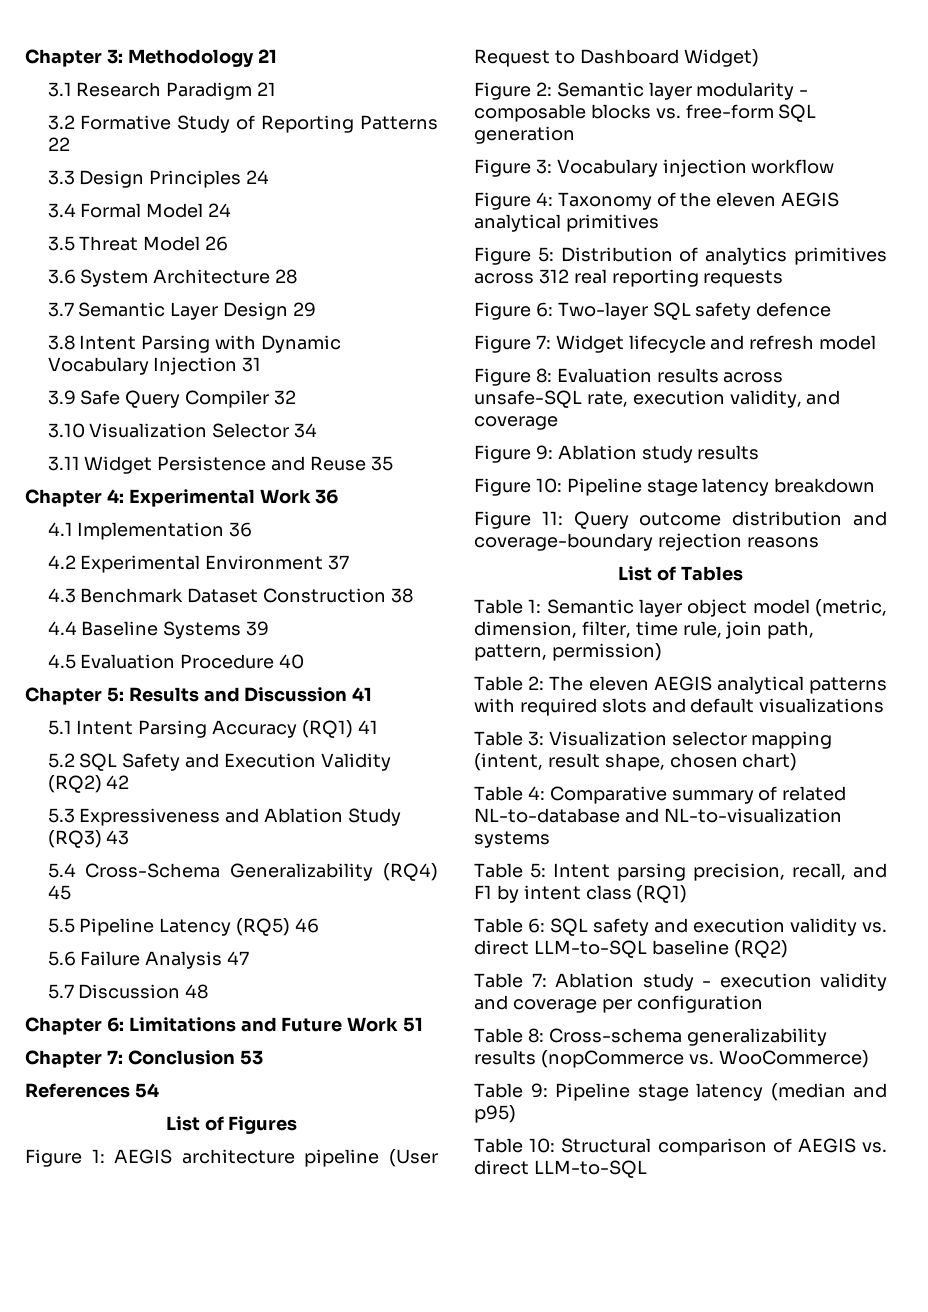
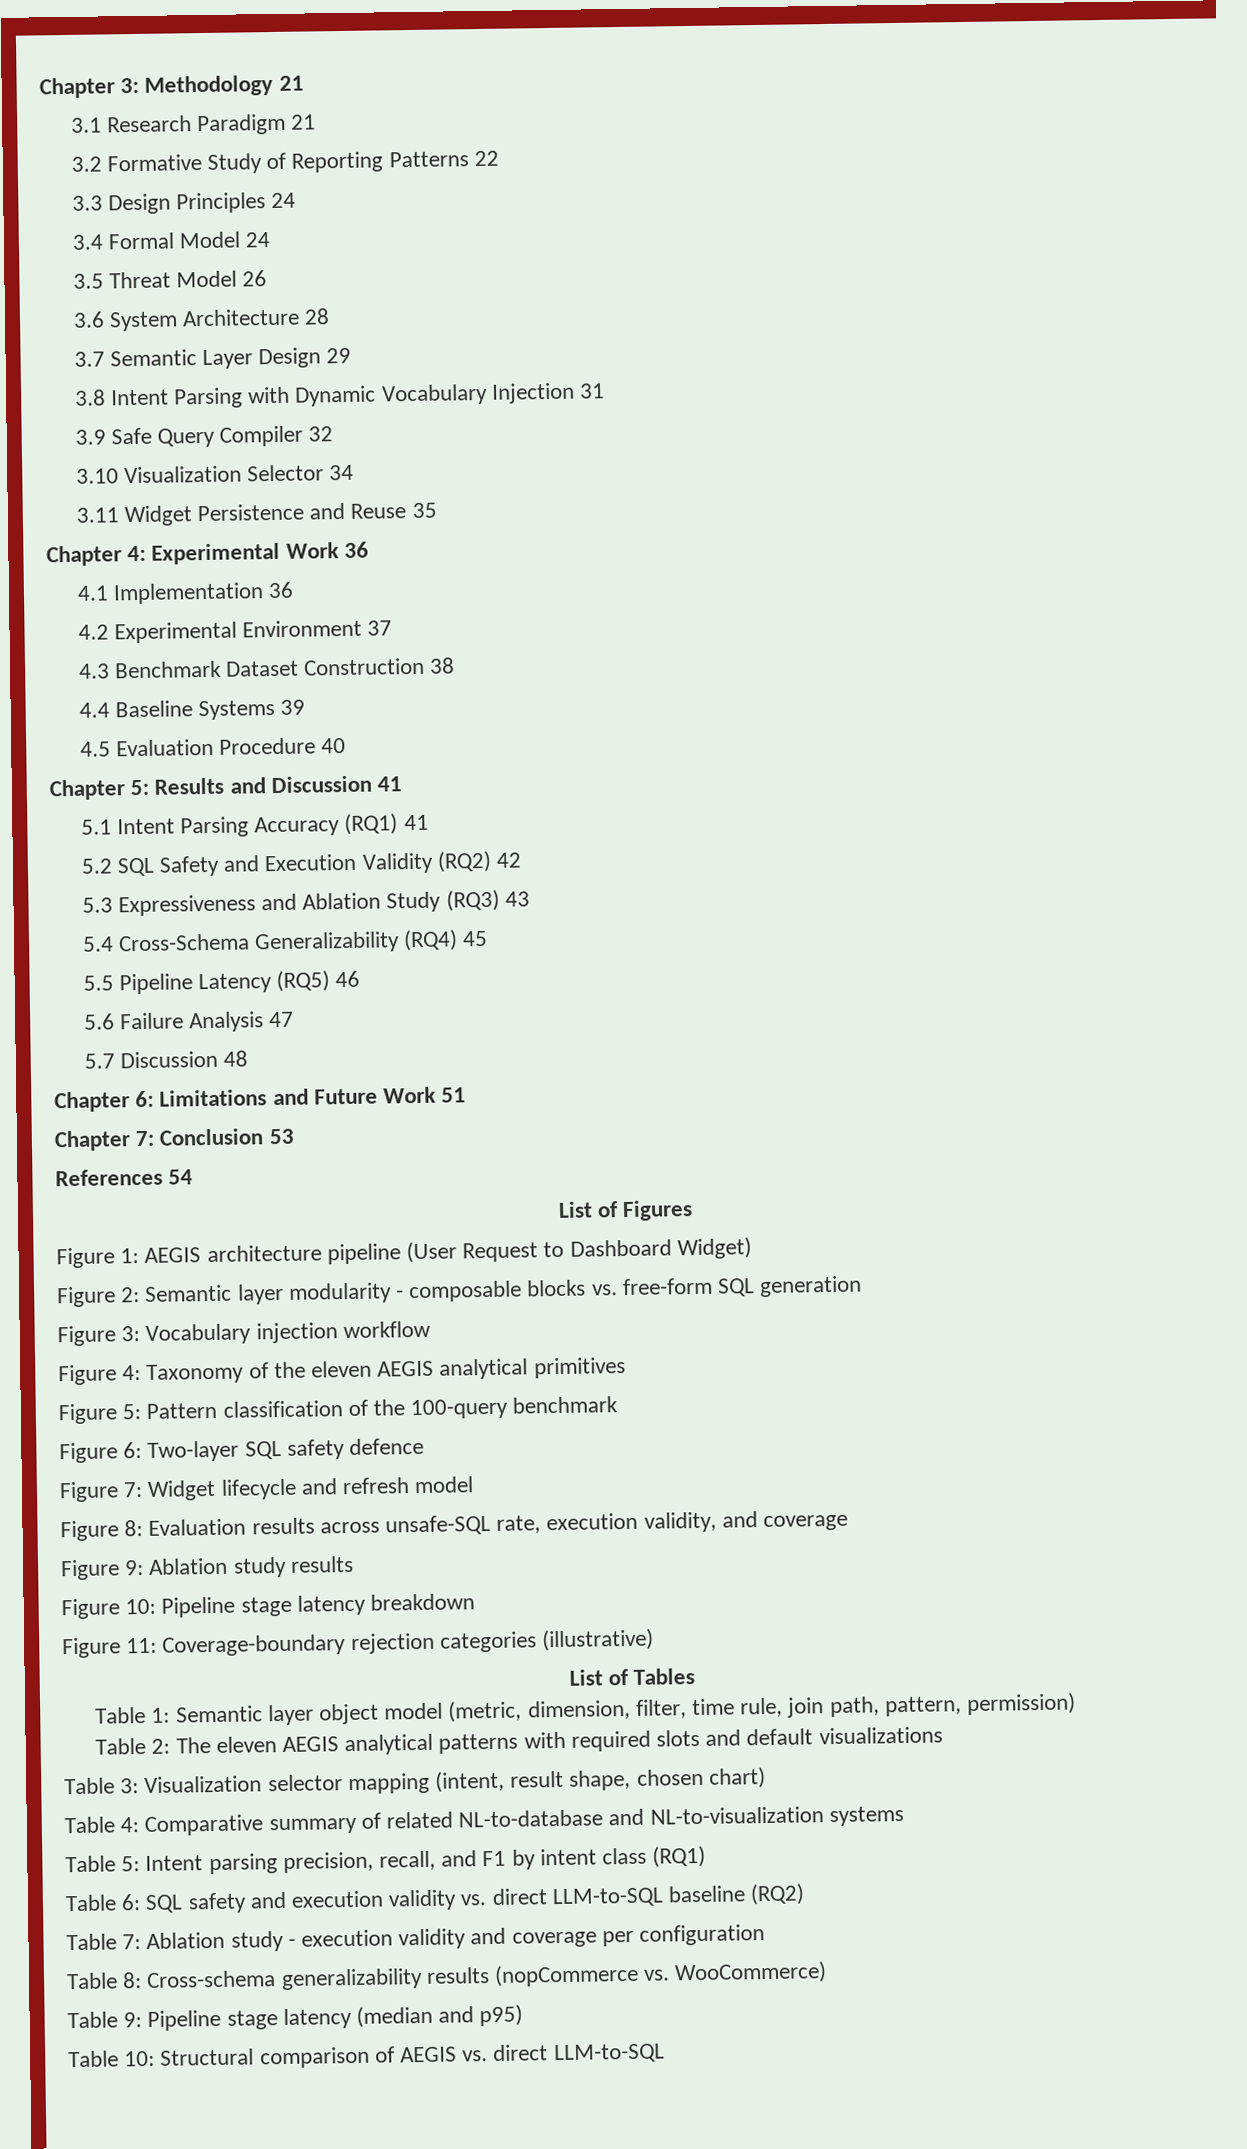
- Figure 5: Distribution of analytics primitives across 312 real reporting requests
+ Figure 5: Pattern classification of the 100-query benchmark
- Figure 11: Query outcome distribution and coverage-boundary rejection reasons
+ Figure 11: Coverage-boundary rejection categories (illustrative)

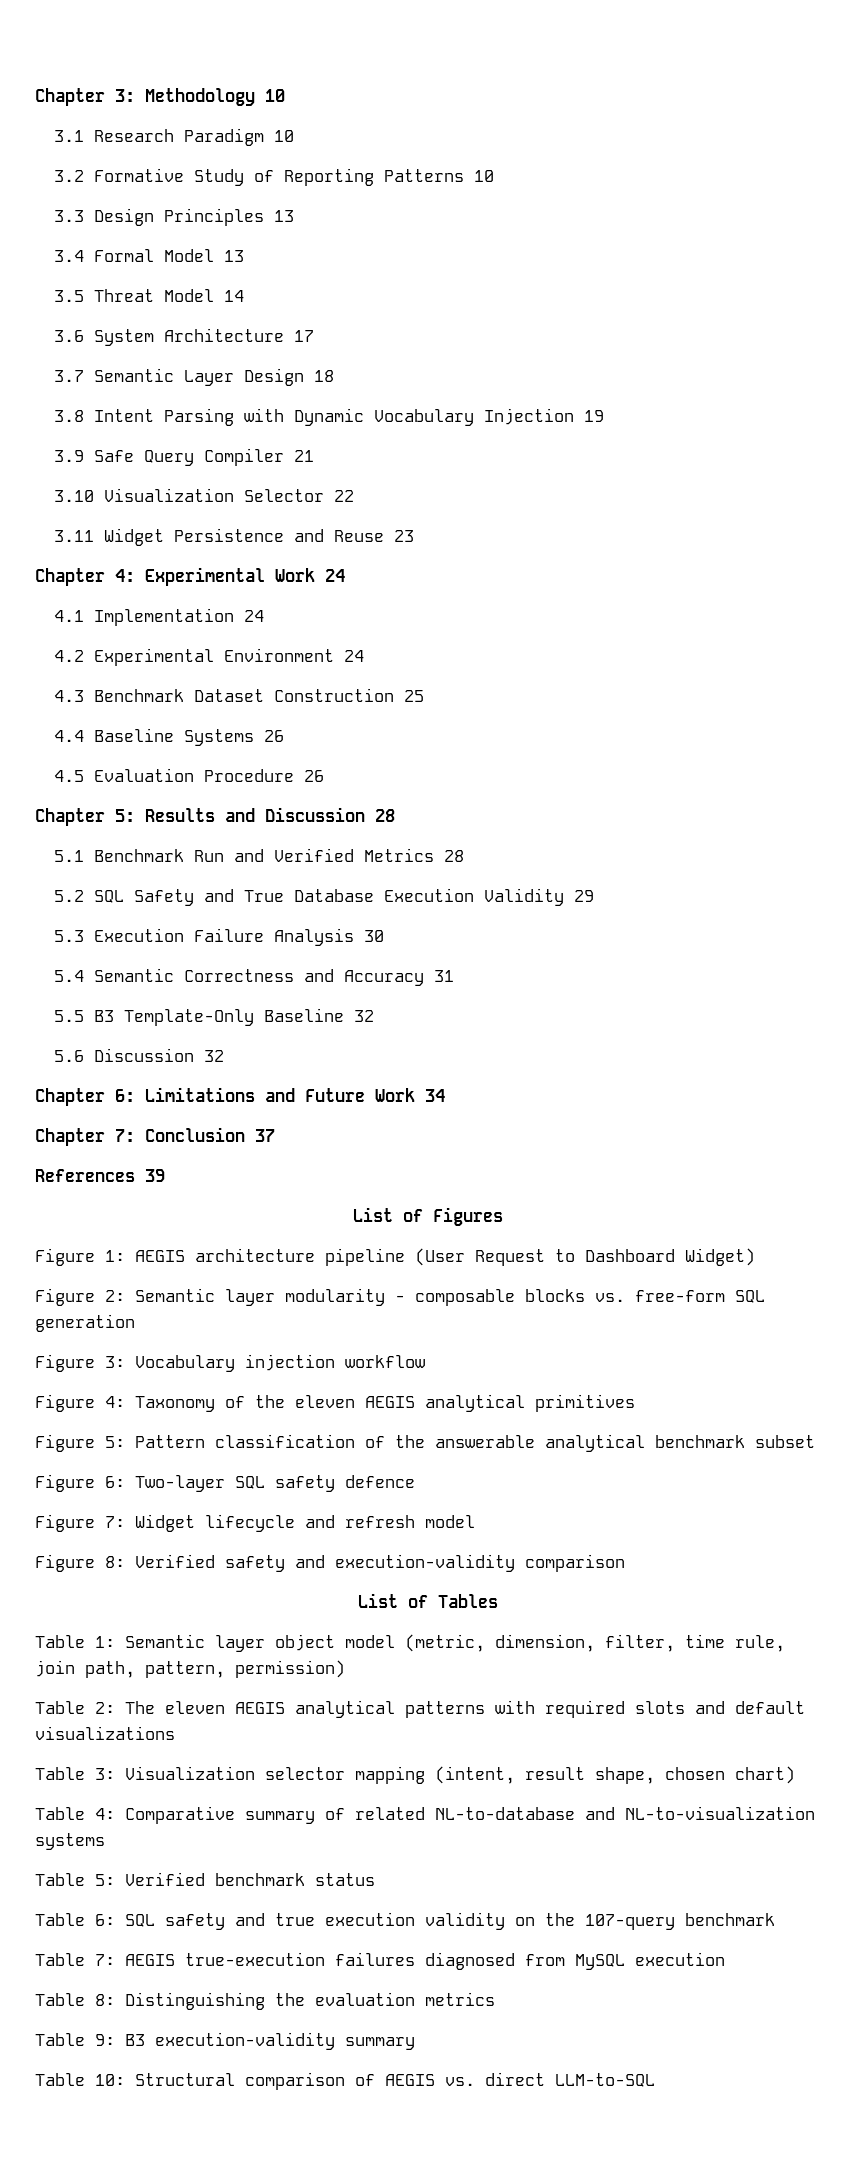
- Chapter 3: Methodology 21
+ Chapter 3: Methodology 10
- 3.1 Research Paradigm 21
+ 3.1 Research Paradigm 10
- 3.2 Formative Study of Reporting Patterns 22
+ 3.2 Formative Study of Reporting Patterns 10
- 3.3 Design Principles 24
+ 3.3 Design Principles 13
- 3.4 Formal Model 24
+ 3.4 Formal Model 13
- 3.5 Threat Model 26
+ 3.5 Threat Model 14
- 3.6 System Architecture 28
+ 3.6 System Architecture 17
- 3.7 Semantic Layer Design 29
+ 3.7 Semantic Layer Design 18
- 3.8 Intent Parsing with Dynamic Vocabulary Injection 31
+ 3.8 Intent Parsing with Dynamic Vocabulary Injection 19
- 3.9 Safe Query Compiler 32
+ 3.9 Safe Query Compiler 21
- 3.10 Visualization Selector 34
+ 3.10 Visualization Selector 22
- 3.11 Widget Persistence and Reuse 35
+ 3.11 Widget Persistence and Reuse 23
- Chapter 4: Experimental Work 36
+ Chapter 4: Experimental Work 24
- 4.1 Implementation 36
+ 4.1 Implementation 24
- 4.2 Experimental Environment 37
+ 4.2 Experimental Environment 24
- 4.3 Benchmark Dataset Construction 38
+ 4.3 Benchmark Dataset Construction 25
- 4.4 Baseline Systems 39
+ 4.4 Baseline Systems 26
- 4.5 Evaluation Procedure 40
+ 4.5 Evaluation Procedure 26
- Chapter 5: Results and Discussion 41
+ Chapter 5: Results and Discussion 28
- 5.1 Intent Parsing Accuracy (RQ1) 41
- 5.2 SQL Safety and Execution Validity (RQ2) 42
- 5.3 Expressiveness and Ablation Study (RQ3) 43
- 5.4 Cross-Schema Generalizability (RQ4) 45
- 5.5 Pipeline Latency (RQ5) 46
- 5.6 Failure Analysis 47
- 5.7 Discussion 48
+ 5.1 Benchmark Run and Verified Metrics 28
+ 5.2 SQL Safety and True Database Execution Validity 29
+ 5.3 Execution Failure Analysis 30
+ 5.4 Semantic Correctness and Accuracy 31
+ 5.5 B3 Template-Only Baseline 32
+ 5.6 Discussion 32
- Chapter 6: Limitations and Future Work 51
+ Chapter 6: Limitations and Future Work 34
- Chapter 7: Conclusion 53
+ Chapter 7: Conclusion 37
- References 54
+ References 39
- Figure 5: Pattern classification of the 100-query benchmark
+ Figure 5: Pattern classification of the answerable analytical benchmark subset
- Figure 8: Evaluation results across unsafe-SQL rate, execution validity, and coverage
- Figure 9: Ablation study results
- Figure 10: Pipeline stage latency breakdown
- Figure 11: Coverage-boundary rejection categories (illustrative)
+ Figure 8: Verified safety and execution-validity comparison
- Table 5: Intent parsing precision, recall, and F1 by intent class (RQ1)
+ Table 5: Verified benchmark status
- Table 6: SQL safety and execution validity vs. direct LLM-to-SQL baseline (RQ2)
- Table 7: Ablation study - execution validity and coverage per configuration
- Table 8: Cross-schema generalizability results (nopCommerce vs. WooCommerce)
- Table 9: Pipeline stage latency (median and p95)
+ Table 6: SQL safety and true execution validity on the 107-query benchmark
+ Table 7: AEGIS true-execution failures diagnosed from MySQL execution
+ Table 8: Distinguishing the evaluation metrics
+ Table 9: B3 execution-validity summary

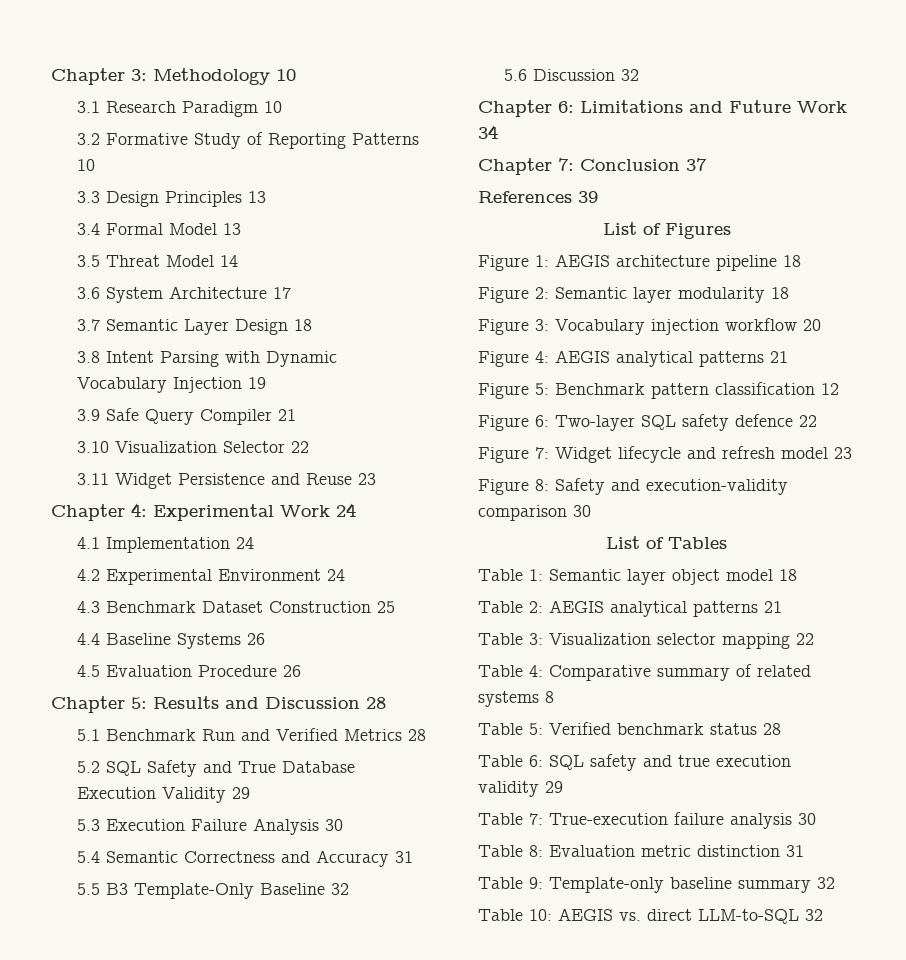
- Figure 1: AEGIS architecture pipeline (User Request to Dashboard Widget)
+ Figure 1: AEGIS architecture pipeline 18
- Figure 2: Semantic layer modularity - composable blocks vs. free-form SQL generation
+ Figure 2: Semantic layer modularity 18
- Figure 3: Vocabulary injection workflow
+ Figure 3: Vocabulary injection workflow 20
- Figure 4: Taxonomy of the eleven AEGIS analytical primitives
- Figure 5: Pattern classification of the answerable analytical benchmark subset
+ Figure 4: AEGIS analytical patterns 21
+ Figure 5: Benchmark pattern classification 12
- Figure 6: Two-layer SQL safety defence
+ Figure 6: Two-layer SQL safety defence 22
- Figure 7: Widget lifecycle and refresh model
+ Figure 7: Widget lifecycle and refresh model 23
- Figure 8: Verified safety and execution-validity comparison
+ Figure 8: Safety and execution-validity comparison 30
- Table 1: Semantic layer object model (metric, dimension, filter, time rule, join path, pattern, permission)
+ Table 1: Semantic layer object model 18
- Table 2: The eleven AEGIS analytical patterns with required slots and default visualizations
+ Table 2: AEGIS analytical patterns 21
- Table 3: Visualization selector mapping (intent, result shape, chosen chart)
+ Table 3: Visualization selector mapping 22
- Table 4: Comparative summary of related NL-to-database and NL-to-visualization systems
+ Table 4: Comparative summary of related systems 8
- Table 5: Verified benchmark status
+ Table 5: Verified benchmark status 28
- Table 6: SQL safety and true execution validity on the 107-query benchmark
- Table 7: AEGIS true-execution failures diagnosed from MySQL execution
- Table 8: Distinguishing the evaluation metrics
+ Table 6: SQL safety and true execution validity 29
+ Table 7: True-execution failure analysis 30
+ Table 8: Evaluation metric distinction 31
- Table 9: B3 execution-validity summary
+ Table 9: Template-only baseline summary 32
- Table 10: Structural comparison of AEGIS vs. direct LLM-to-SQL
+ Table 10: AEGIS vs. direct LLM-to-SQL 32

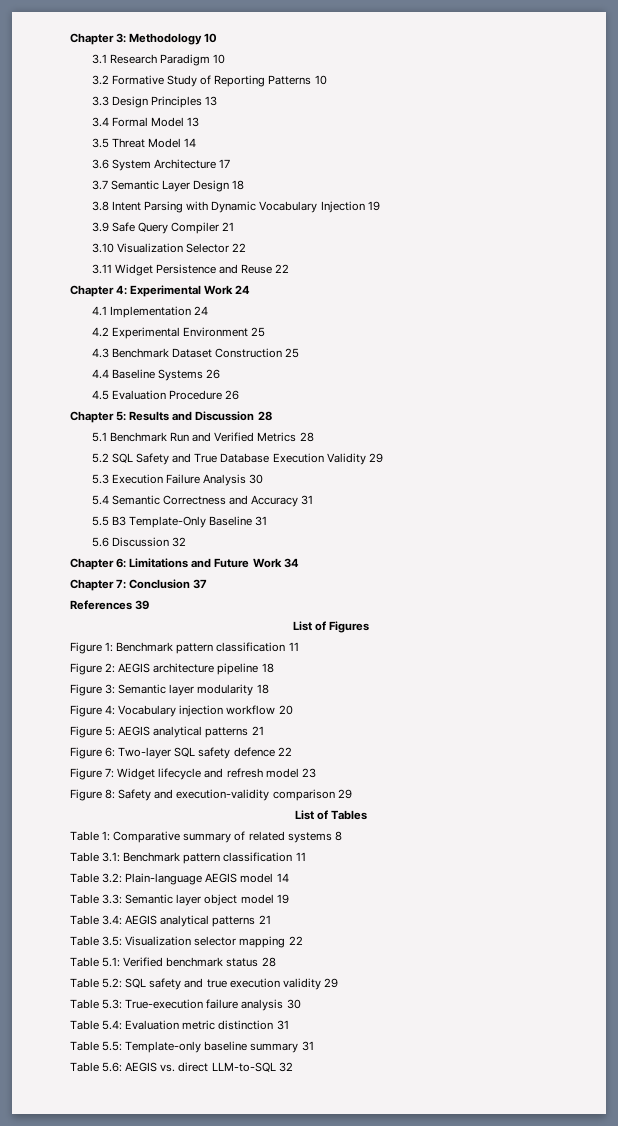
- 3.11 Widget Persistence and Reuse 23
+ 3.11 Widget Persistence and Reuse 22
- 4.2 Experimental Environment 24
+ 4.2 Experimental Environment 25
- 5.5 B3 Template-Only Baseline 32
+ 5.5 B3 Template-Only Baseline 31
- Figure 1: AEGIS architecture pipeline 18
+ Figure 1: Benchmark pattern classification 11
+ Figure 2: AEGIS architecture pipeline 18
- Figure 2: Semantic layer modularity 18
+ Figure 3: Semantic layer modularity 18
- Figure 3: Vocabulary injection workflow 20
+ Figure 4: Vocabulary injection workflow 20
- Figure 4: AEGIS analytical patterns 21
- Figure 5: Benchmark pattern classification 12
+ Figure 5: AEGIS analytical patterns 21
- Figure 8: Safety and execution-validity comparison 30
+ Figure 8: Safety and execution-validity comparison 29
- Table 1: Semantic layer object model 18
- Table 2: AEGIS analytical patterns 21
- Table 3: Visualization selector mapping 22
- Table 4: Comparative summary of related systems 8
+ Table 1: Comparative summary of related systems 8
- Table 5: Verified benchmark status 28
+ Table 3.1: Benchmark pattern classification 11
+ Table 3.2: Plain-language AEGIS model 14
+ Table 3.3: Semantic layer object model 19
+ Table 3.4: AEGIS analytical patterns 21
+ Table 3.5: Visualization selector mapping 22
+ Table 5.1: Verified benchmark status 28
- Table 6: SQL safety and true execution validity 29
+ Table 5.2: SQL safety and true execution validity 29
- Table 7: True-execution failure analysis 30
+ Table 5.3: True-execution failure analysis 30
- Table 8: Evaluation metric distinction 31
+ Table 5.4: Evaluation metric distinction 31
- Table 9: Template-only baseline summary 32
- Table 10: AEGIS vs. direct LLM-to-SQL 32
+ Table 5.5: Template-only baseline summary 31
+ Table 5.6: AEGIS vs. direct LLM-to-SQL 32

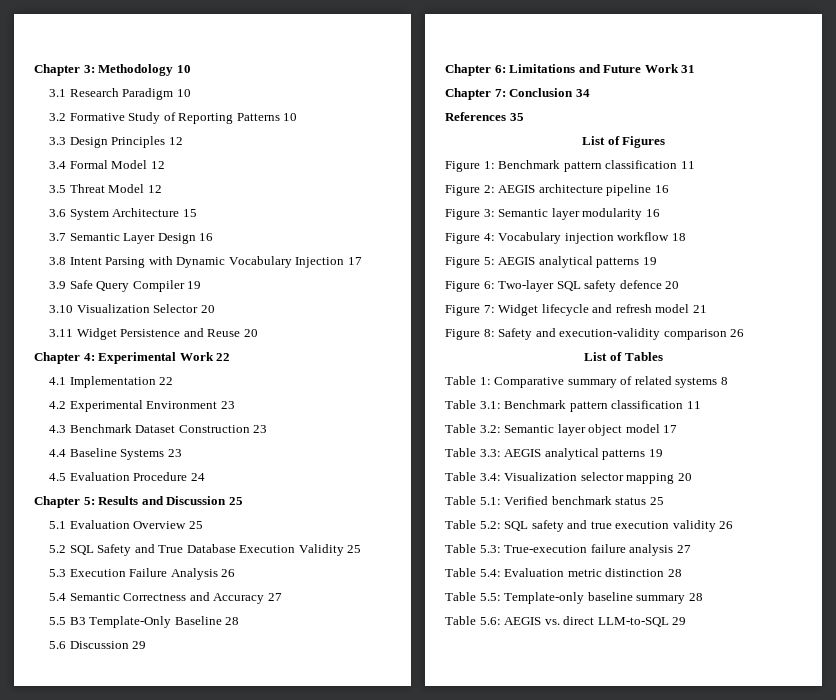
- 3.3 Design Principles 13
+ 3.3 Design Principles 12
- 3.4 Formal Model 13
+ 3.4 Formal Model 12
- 3.5 Threat Model 14
+ 3.5 Threat Model 12
- 3.6 System Architecture 17
+ 3.6 System Architecture 15
- 3.7 Semantic Layer Design 18
+ 3.7 Semantic Layer Design 16
- 3.8 Intent Parsing with Dynamic Vocabulary Injection 19
+ 3.8 Intent Parsing with Dynamic Vocabulary Injection 17
- 3.9 Safe Query Compiler 21
+ 3.9 Safe Query Compiler 19
- 3.10 Visualization Selector 22
+ 3.10 Visualization Selector 20
- 3.11 Widget Persistence and Reuse 22
+ 3.11 Widget Persistence and Reuse 20
- Chapter 4: Experimental Work 24
+ Chapter 4: Experimental Work 22
- 4.1 Implementation 24
+ 4.1 Implementation 22
- 4.2 Experimental Environment 25
+ 4.2 Experimental Environment 23
- 4.3 Benchmark Dataset Construction 25
+ 4.3 Benchmark Dataset Construction 23
- 4.4 Baseline Systems 26
+ 4.4 Baseline Systems 23
- 4.5 Evaluation Procedure 26
+ 4.5 Evaluation Procedure 24
- Chapter 5: Results and Discussion 28
+ Chapter 5: Results and Discussion 25
- 5.1 Benchmark Run and Verified Metrics 28
+ 5.1 Evaluation Overview 25
- 5.2 SQL Safety and True Database Execution Validity 29
+ 5.2 SQL Safety and True Database Execution Validity 25
- 5.3 Execution Failure Analysis 30
+ 5.3 Execution Failure Analysis 26
- 5.4 Semantic Correctness and Accuracy 31
+ 5.4 Semantic Correctness and Accuracy 27
- 5.5 B3 Template-Only Baseline 31
+ 5.5 B3 Template-Only Baseline 28
- 5.6 Discussion 32
+ 5.6 Discussion 29
- Chapter 6: Limitations and Future Work 34
+ Chapter 6: Limitations and Future Work 31
- Chapter 7: Conclusion 37
+ Chapter 7: Conclusion 34
- References 39
+ References 35
- Figure 2: AEGIS architecture pipeline 18
+ Figure 2: AEGIS architecture pipeline 16
- Figure 3: Semantic layer modularity 18
+ Figure 3: Semantic layer modularity 16
- Figure 4: Vocabulary injection workflow 20
+ Figure 4: Vocabulary injection workflow 18
- Figure 5: AEGIS analytical patterns 21
+ Figure 5: AEGIS analytical patterns 19
- Figure 6: Two-layer SQL safety defence 22
+ Figure 6: Two-layer SQL safety defence 20
- Figure 7: Widget lifecycle and refresh model 23
+ Figure 7: Widget lifecycle and refresh model 21
- Figure 8: Safety and execution-validity comparison 29
+ Figure 8: Safety and execution-validity comparison 26
- Table 3.2: Plain-language AEGIS model 14
- Table 3.3: Semantic layer object model 19
- Table 3.4: AEGIS analytical patterns 21
- Table 3.5: Visualization selector mapping 22
+ Table 3.2: Semantic layer object model 17
+ Table 3.3: AEGIS analytical patterns 19
+ Table 3.4: Visualization selector mapping 20
- Table 5.1: Verified benchmark status 28
+ Table 5.1: Verified benchmark status 25
- Table 5.2: SQL safety and true execution validity 29
+ Table 5.2: SQL safety and true execution validity 26
- Table 5.3: True-execution failure analysis 30
+ Table 5.3: True-execution failure analysis 27
- Table 5.4: Evaluation metric distinction 31
+ Table 5.4: Evaluation metric distinction 28
- Table 5.5: Template-only baseline summary 31
+ Table 5.5: Template-only baseline summary 28
- Table 5.6: AEGIS vs. direct LLM-to-SQL 32
+ Table 5.6: AEGIS vs. direct LLM-to-SQL 29

